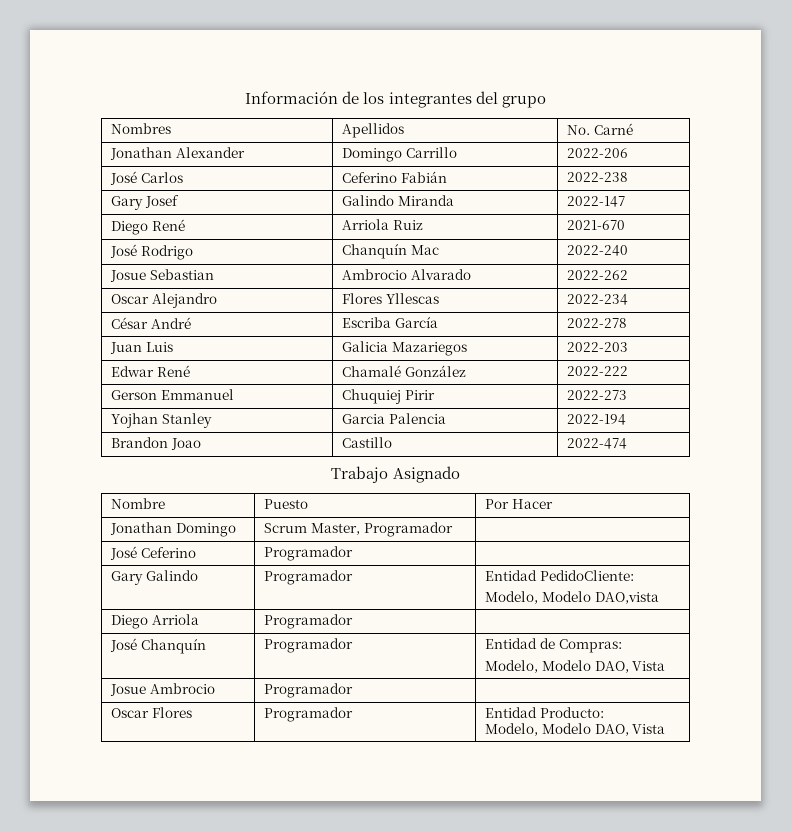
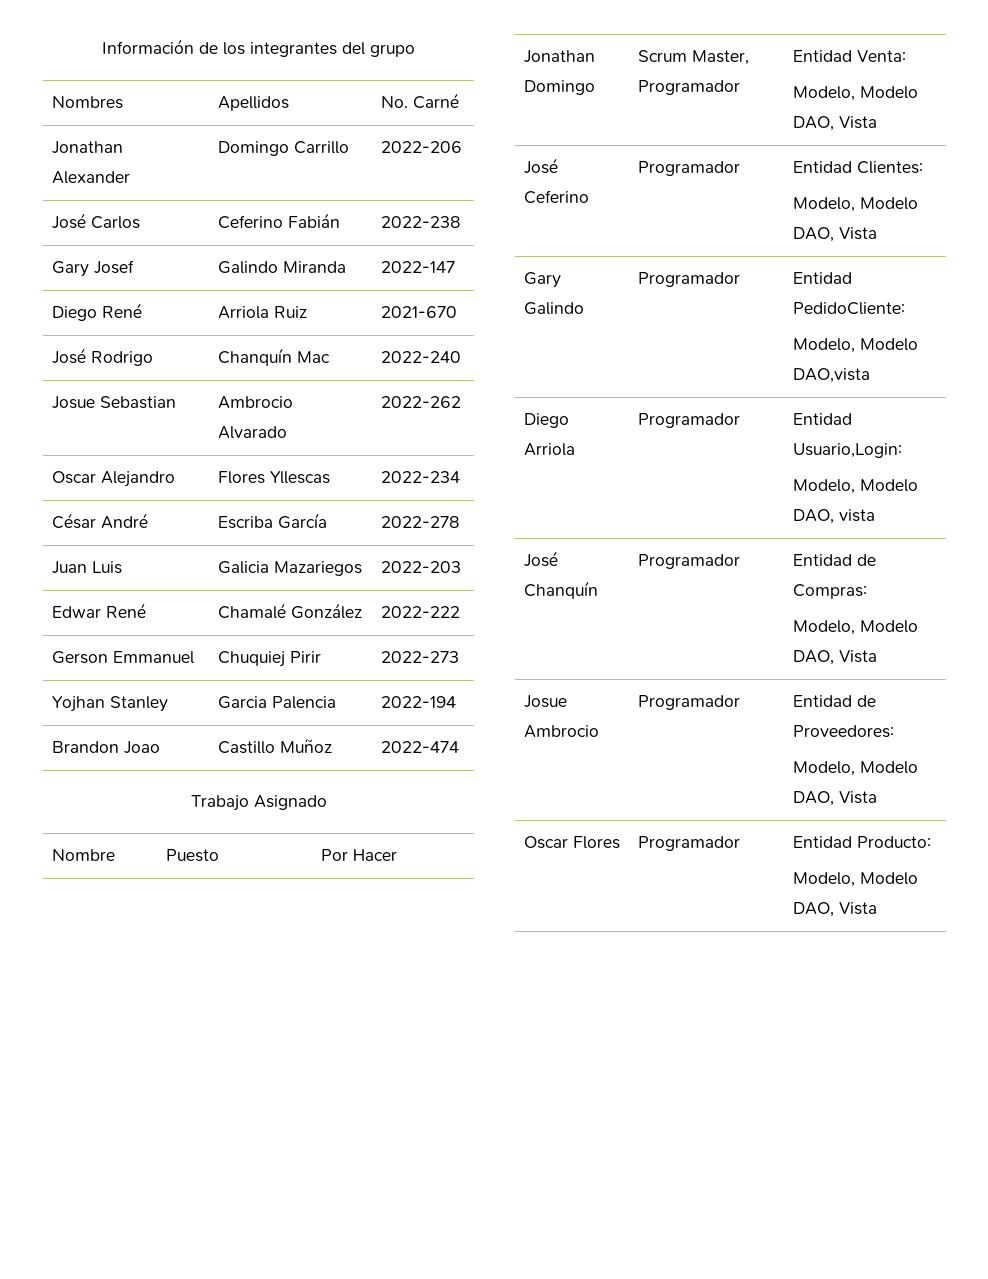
- Brandon Joao | Castillo | 2022-474
+ Brandon Joao | Castillo Muñoz | 2022-474
- Jonathan Domingo | Scrum Master, Programador |
- José Ceferino | Programador |
+ Jonathan Domingo | Scrum Master, Programador | Entidad Venta:
+ Modelo, Modelo DAO, Vista
+ José Ceferino | Programador | Entidad Clientes:
+ Modelo, Modelo DAO, Vista
- Diego Arriola | Programador |
+ Diego Arriola | Programador | Entidad Usuario,Login:
+ Modelo, Modelo DAO, vista
- Josue Ambrocio | Programador |
+ Josue Ambrocio | Programador | Entidad de Proveedores:
+ Modelo, Modelo DAO, Vista

